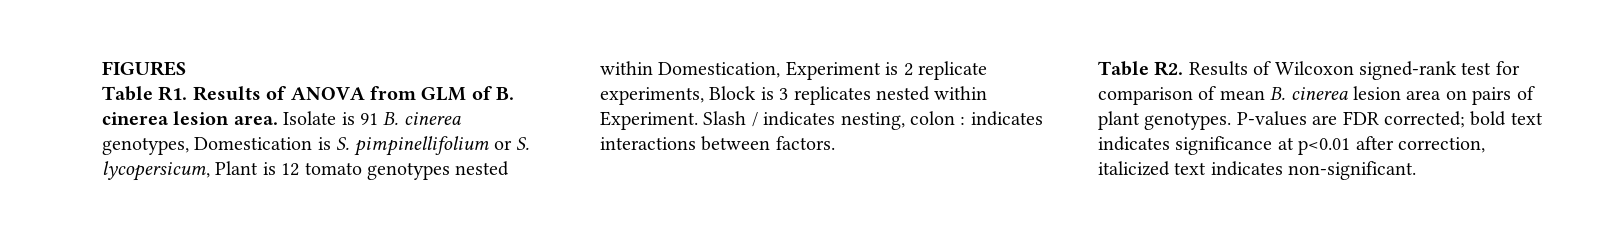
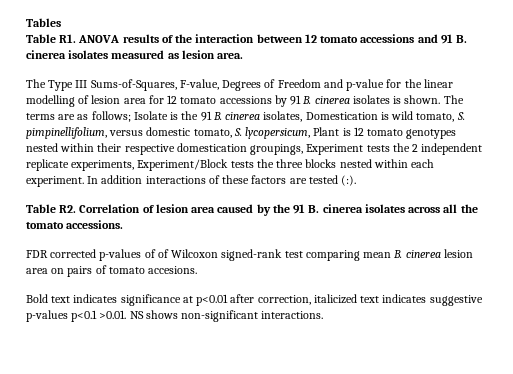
- FIGURES
+ Tables
- Table R1. Results of ANOVA from GLM of B. cinerea lesion area. Isolate is 91 B. cinerea genotypes, Domestication is S. pimpinellifolium or S. lycopersicum, Plant is 12 tomato genotypes nested within Domestication, Experiment is 2 replicate experiments, Block is 3 replicates nested within Experiment. Slash / indicates nesting, colon : indicates interactions between factors.
- Table R2. Results of Wilcoxon signed-rank test for comparison of mean B. cinerea lesion area on pairs of plant genotypes. P-values are FDR corrected; bold text indicates significance at p<0.01 after correction, italicized text indicates non-significant.
+ Table R1. ANOVA results of the interaction between 12 tomato accessions and 91 B. cinerea isolates measured as lesion area.
+ The Type III Sums-of-Squares, F-value, Degrees of Freedom and p-value for the linear modelling of lesion area for 12 tomato accessions by 91 B. cinerea isolates is shown. The terms are as follows; Isolate is the 91 B. cinerea isolates, Domestication is wild tomato, S. pimpinellifolium, versus domestic tomato, S. lycopersicum, Plant is 12 tomato genotypes nested within their respective domestication groupings, Experiment tests the 2 independent replicate experiments, Experiment/Block tests the three blocks nested within each experiment. In addition interactions of these factors are tested (:).
+ Table R2. Correlation of lesion area caused by the 91 B. cinerea isolates across all the tomato accessions.
+ FDR corrected p-values of of Wilcoxon signed-rank test comparing mean B. cinerea lesion area on pairs of tomato accesions.
+ Bold text indicates significance at p<0.01 after correction, italicized text indicates suggestive p-values p<0.1 >0.01. NS shows non-significant interactions.

